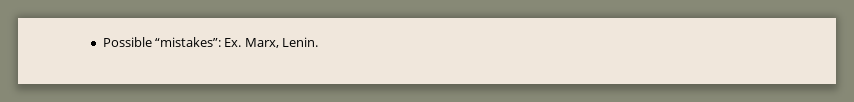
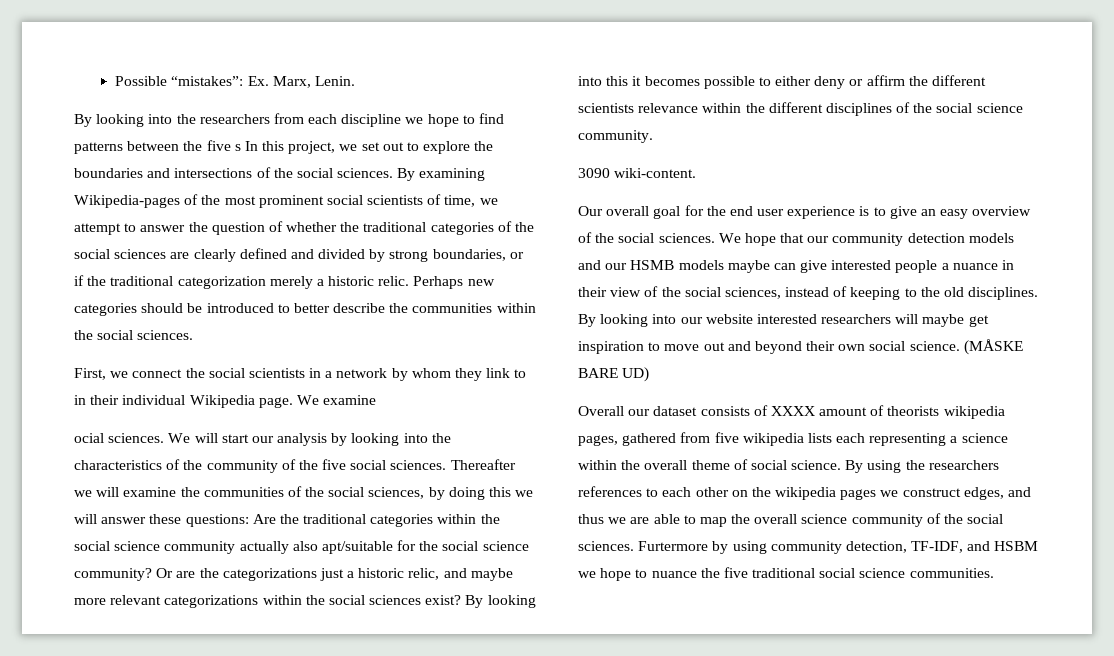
+ By looking into the researchers from each discipline we hope to find patterns between the five s In this project, we set out to explore the boundaries and intersections of the social sciences. By examining Wikipedia-pages of the most prominent social scientists of time, we attempt to answer the question of whether the traditional categories of the social sciences are clearly defined and divided by strong boundaries, or if the traditional categorization merely a historic relic. Perhaps new categories should be introduced to better describe the communities within the social sciences.
+ First, we connect the social scientists in a network by whom they link to in their individual Wikipedia page. We examine
+ ocial sciences. We will start our analysis by looking into the characteristics of the community of the five social sciences. Thereafter we will examine the communities of the social sciences, by doing this we will answer these questions: Are the traditional categories within the social science community actually also apt/suitable for the social science community? Or are the categorizations just a historic relic, and maybe more relevant categorizations within the social sciences exist? By looking into this it becomes possible to either deny or affirm the different scientists relevance within the different disciplines of the social science community.
+ 3090 wiki-content.
+ Our overall goal for the end user experience is to give an easy overview of the social sciences. We hope that our community detection models and our HSMB models maybe can give interested people a nuance in their view of the social sciences, instead of keeping to the old disciplines. By looking into our website interested researchers will maybe get inspiration to move out and beyond their own social science. (MÅSKE BARE UD)
+ Overall our dataset consists of XXXX amount of theorists wikipedia pages, gathered from five wikipedia lists each representing a science within the overall theme of social science. By using the researchers references to each other on the wikipedia pages we construct edges, and thus we are able to map the overall science community of the social sciences. Furtermore by using community detection, TF-IDF, and HSBM we hope to nuance the five traditional social science communities.

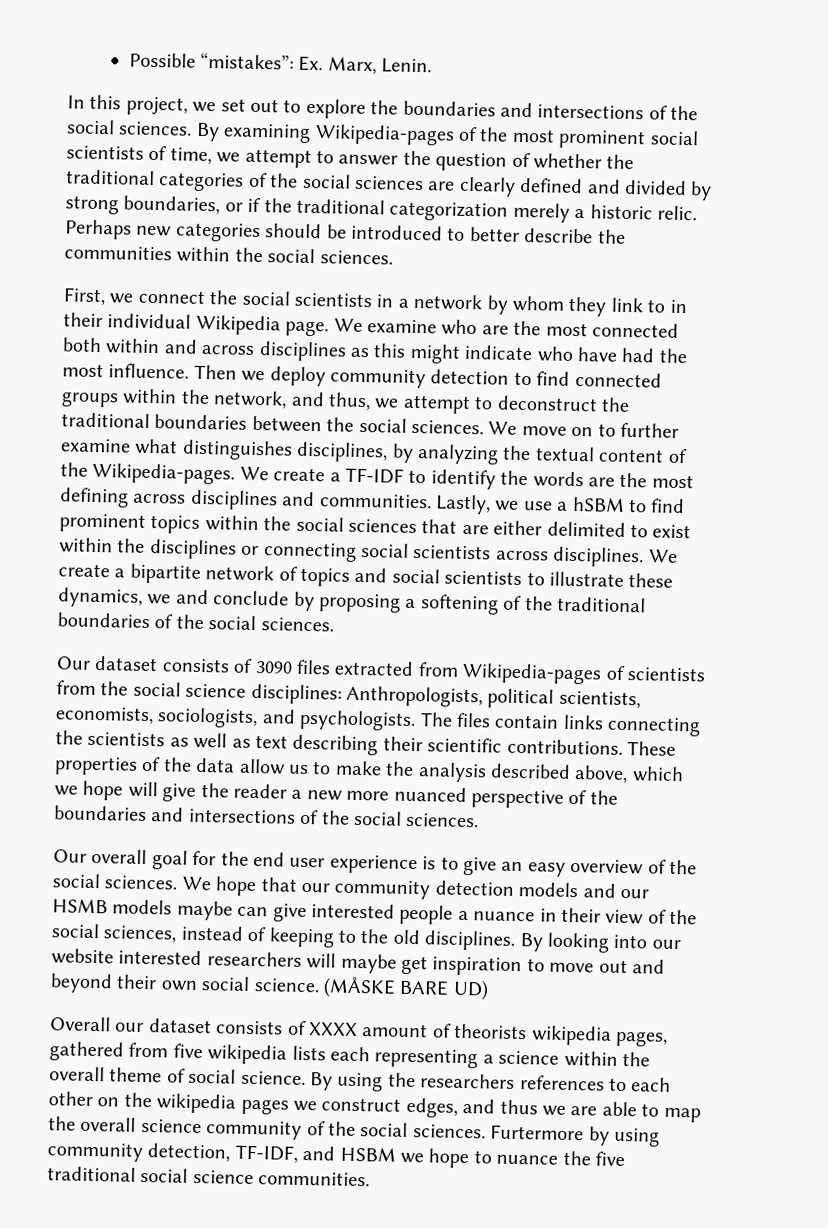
- By looking into the researchers from each discipline we hope to find patterns between the five s In this project, we set out to explore the boundaries and intersections of the social sciences.
+ In this project, we set out to explore the boundaries and intersections of the social sciences.
- We examine
- ocial sciences. We will start our analysis by looking into the characteristics of the community of the five social sciences. Thereafter we will examine the communities of the social sciences, by doing this we will answer these questions: Are the traditional categories within the social science community actually also apt/suitable for the social science community? Or are the categorizations just a historic relic, and maybe more relevant categorizations within the social sciences exist? By looking into this it becomes possible to either deny or affirm the different scientists relevance within the different disciplines of the social science community.
- 3090 wiki-content.
+ We examine who are the most connected both within and across disciplines as this might indicate who have had the most influence. Then we deploy community detection to find connected groups within the network, and thus, we attempt to deconstruct the traditional boundaries between the social sciences. We move on to further examine what distinguishes disciplines, by analyzing the textual content of the Wikipedia-pages. We create a TF-IDF to identify the words are the most defining across disciplines and communities. Lastly, we use a hSBM to find prominent topics within the social sciences that are either delimited to exist within the disciplines or connecting social scientists across disciplines. We create a bipartite network of topics and social scientists to illustrate these dynamics, we and conclude by proposing a softening of the traditional boundaries of the social sciences.
+ Our dataset consists of 3090 files extracted from Wikipedia-pages of scientists from the social science disciplines: Anthropologists, political scientists, economists, sociologists, and psychologists. The files contain links connecting the scientists as well as text describing their scientific contributions. These properties of the data allow us to make the analysis described above, which we hope will give the reader a new more nuanced perspective of the boundaries and intersections of the social sciences.

